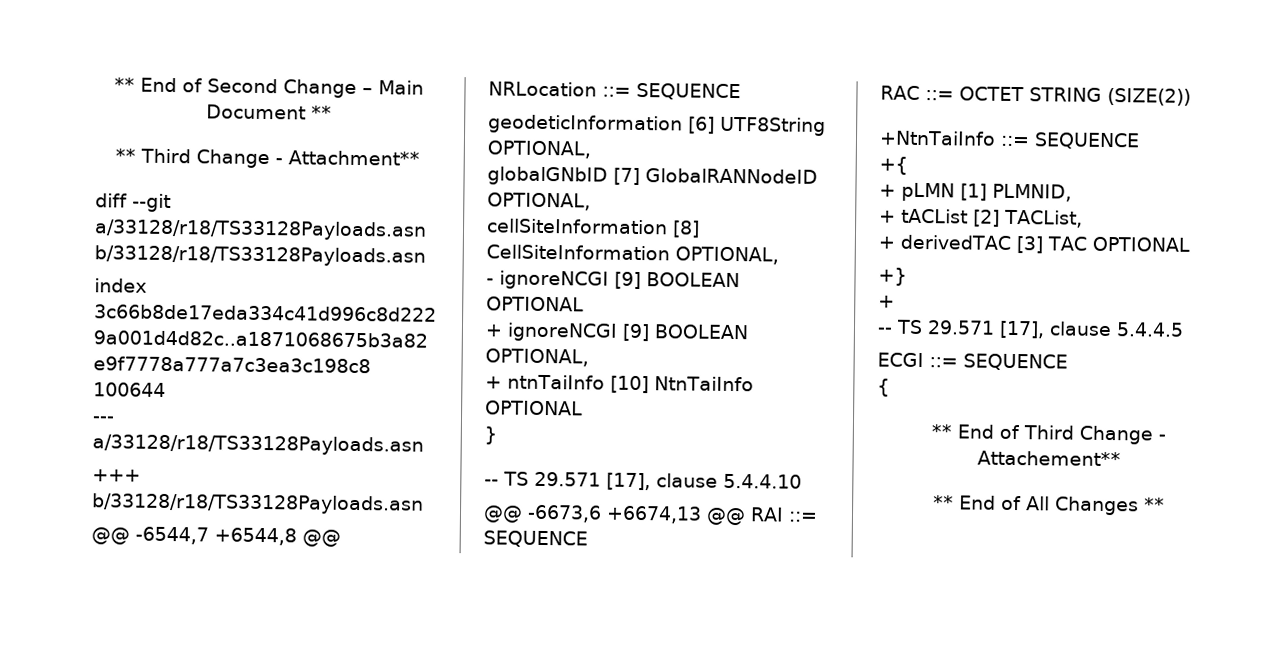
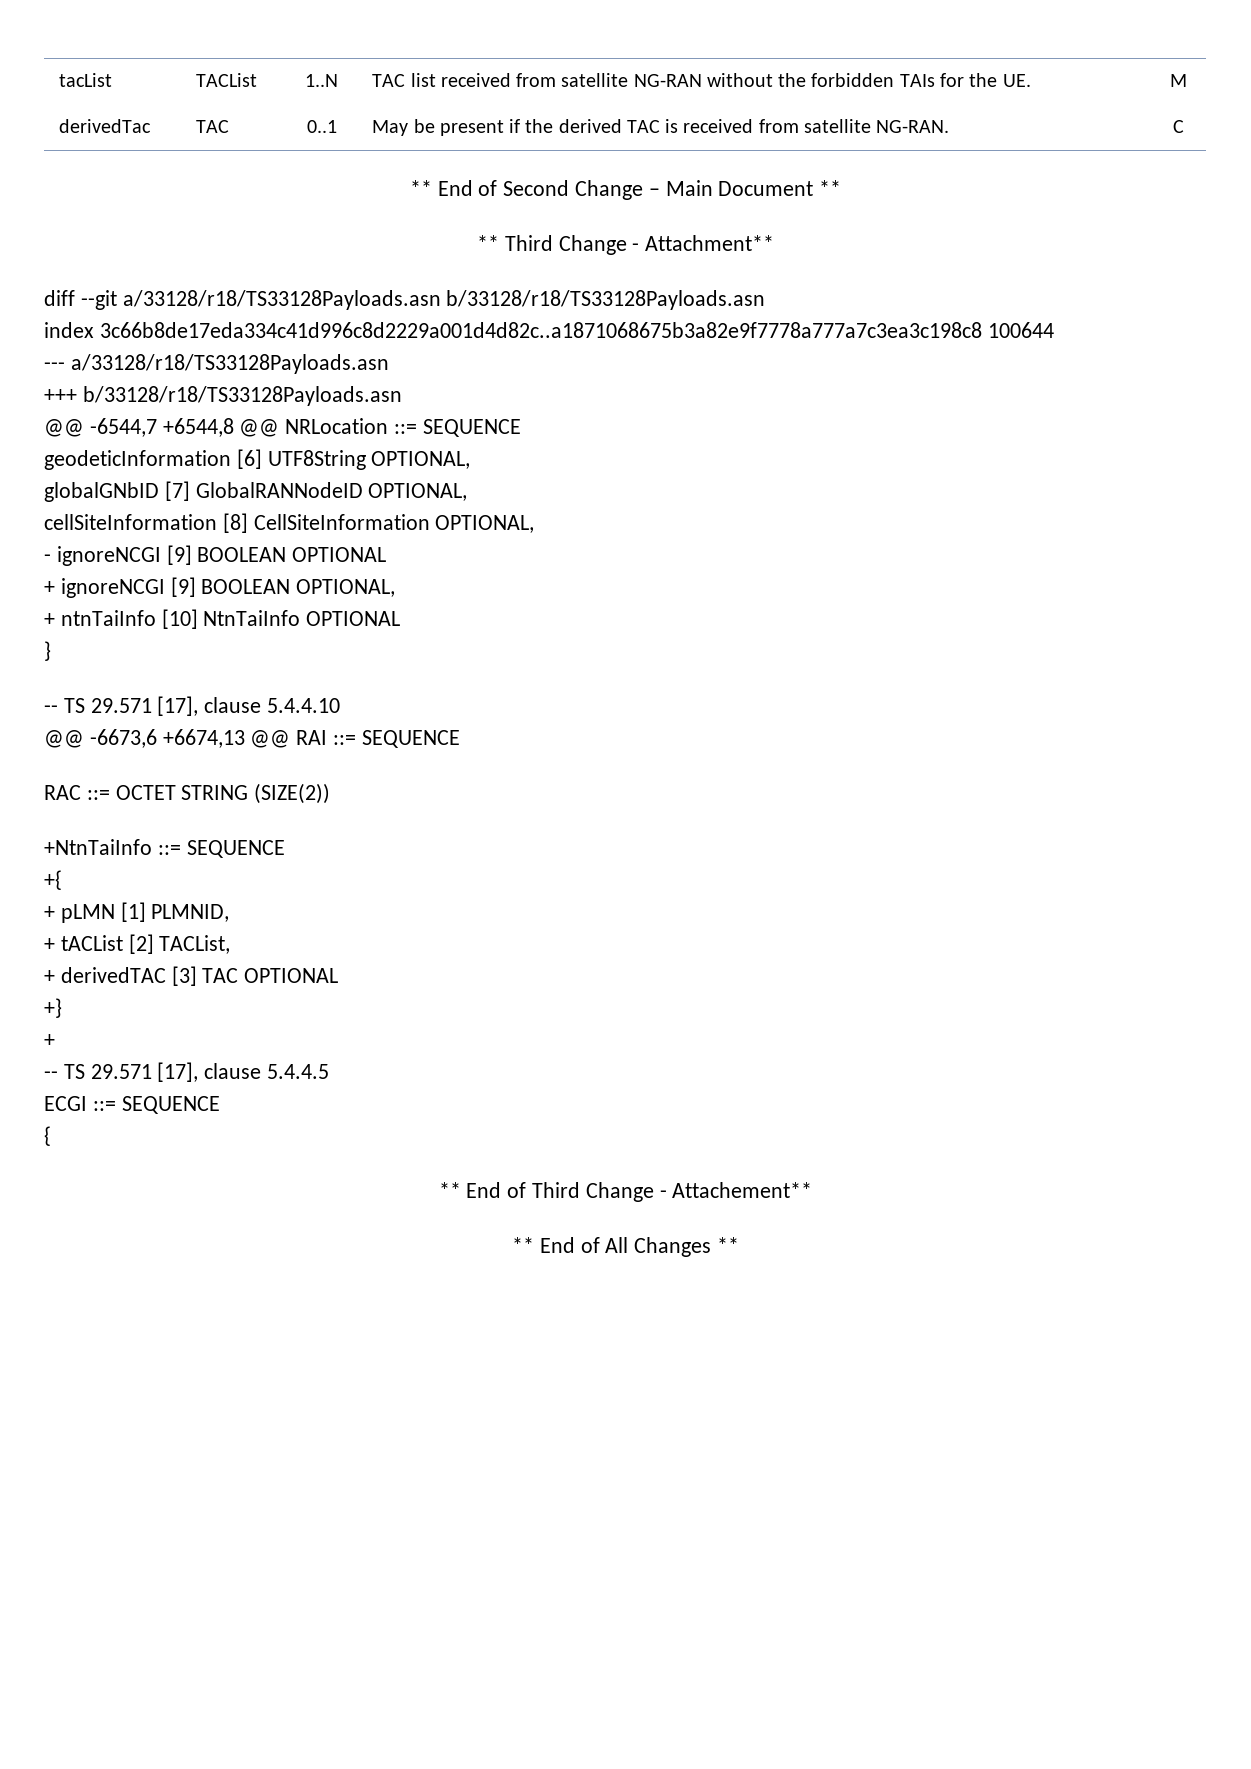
+ tacList | TACList | 1..N | TAC list received from satellite NG-RAN without the forbidden TAIs for the UE. | M
+ derivedTac | TAC | 0..1 | May be present if the derived TAC is received from satellite NG-RAN. | C

